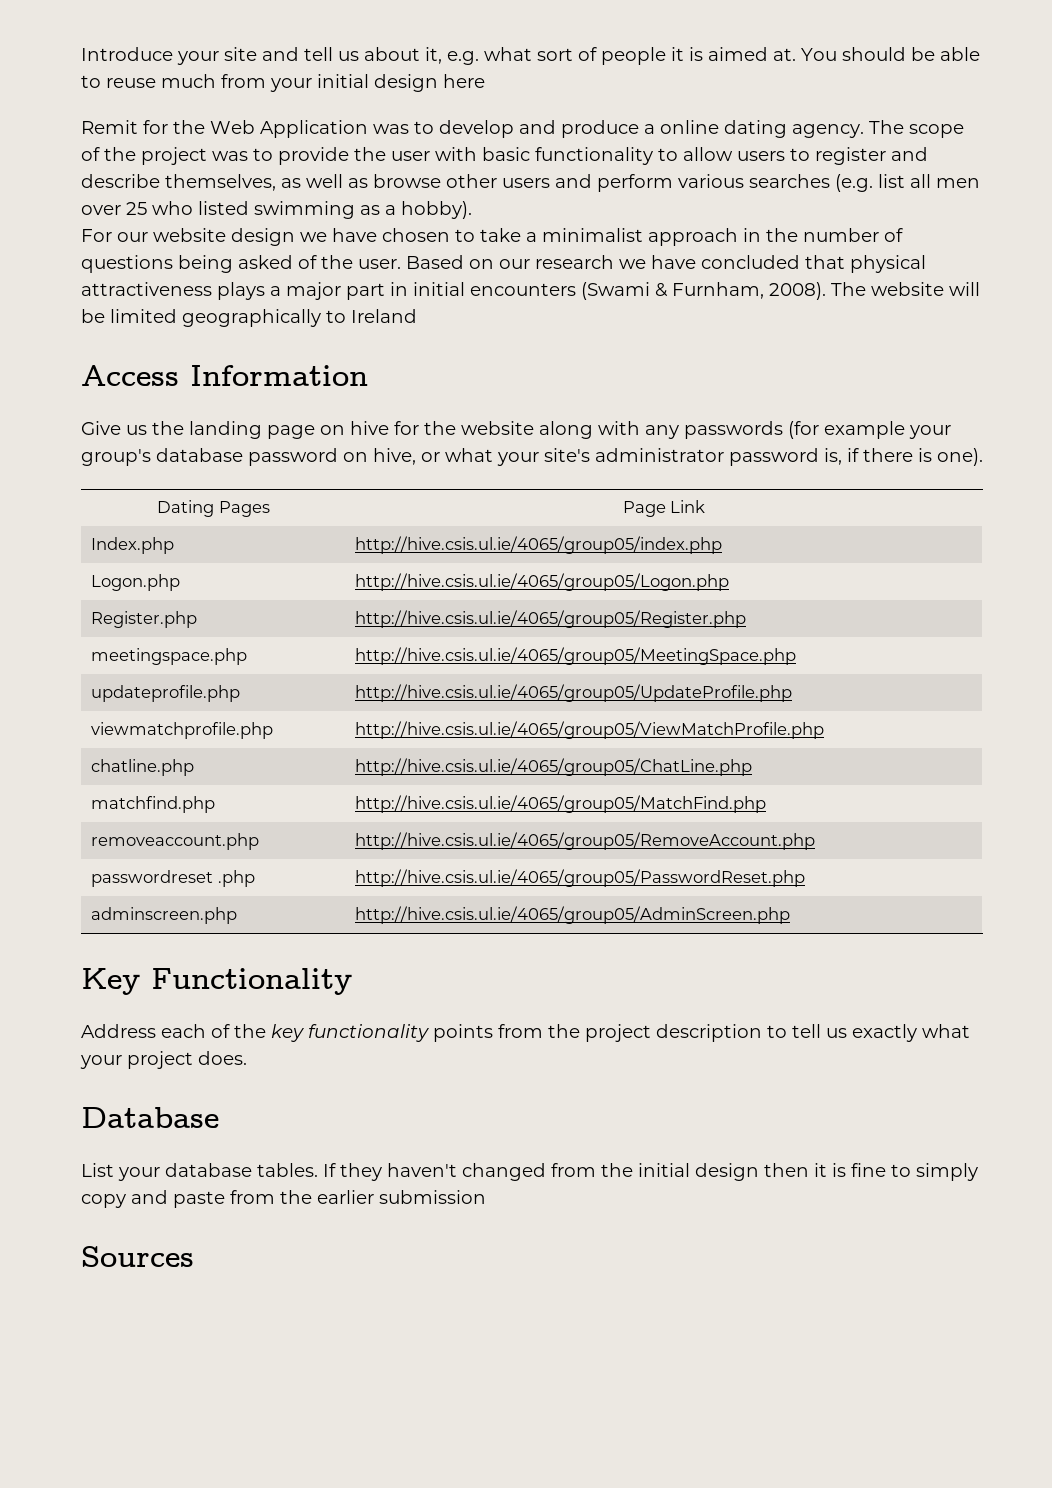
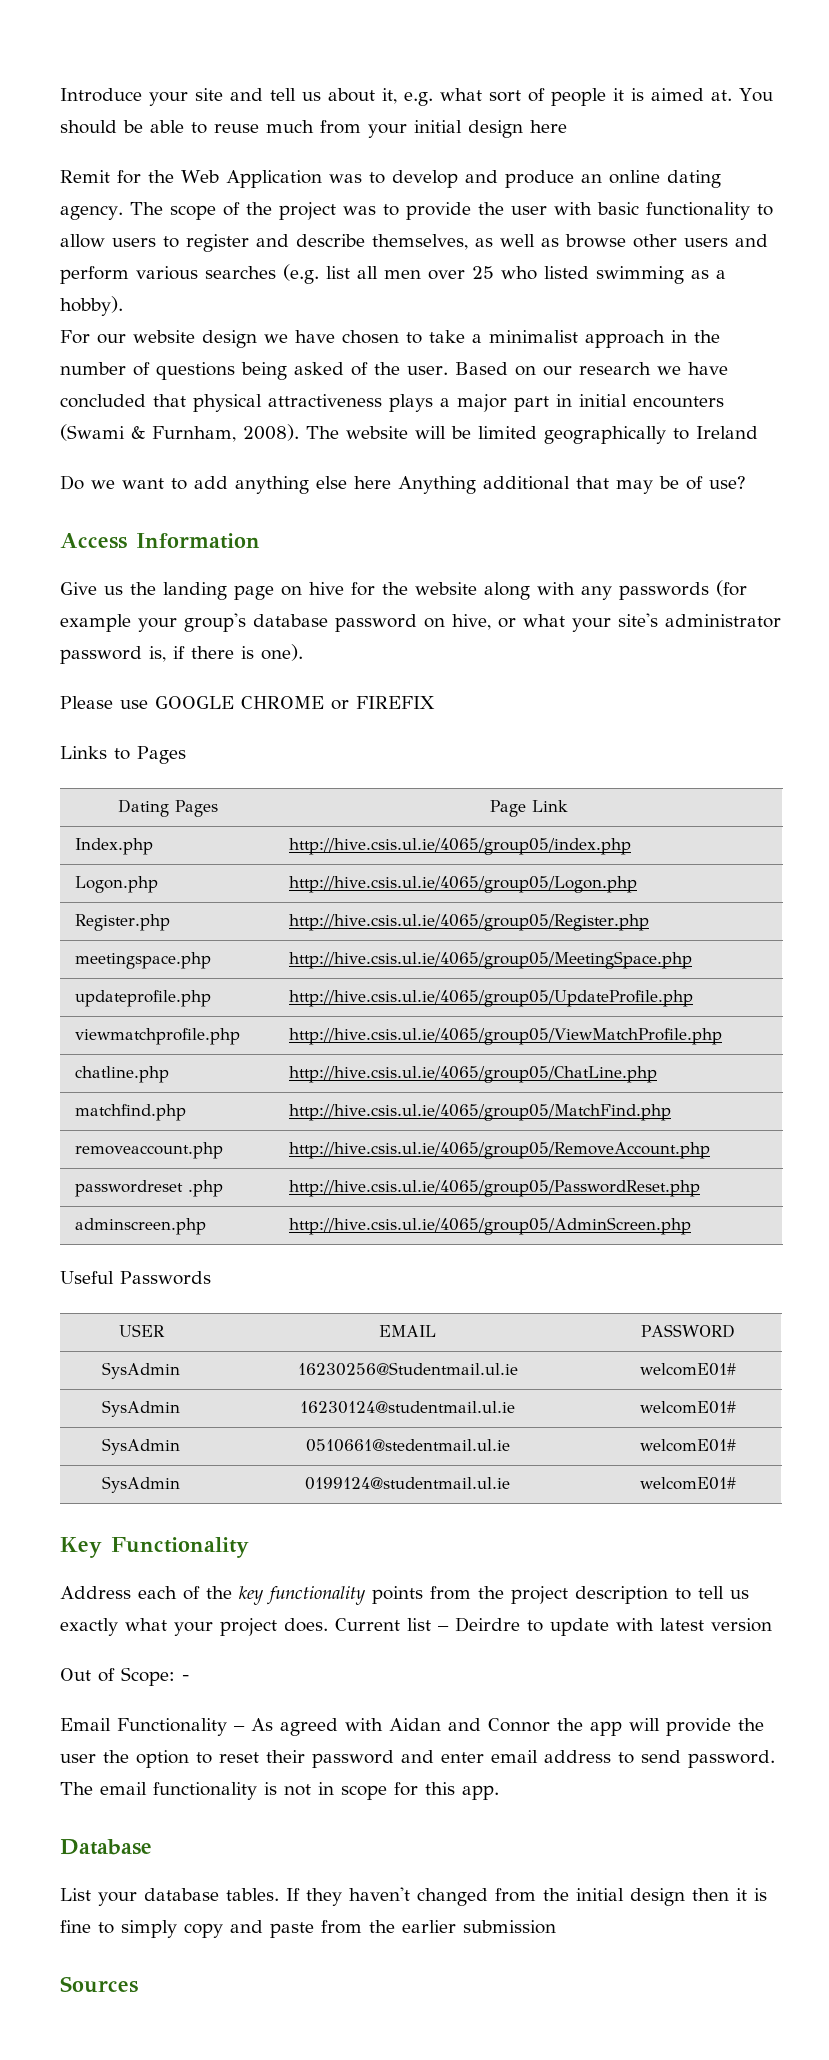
- Remit for the Web Application was to develop and produce a online dating agency.
+ Remit for the Web Application was to develop and produce an online dating agency.
+ Do we want to add anything else here Anything additional that may be of use?
+ Please use GOOGLE CHROME or FIREFIX
+ Links to Pages
+ Useful Passwords
+ USER | EMAIL | PASSWORD
+ SysAdmin | 16230256@Studentmail.ul.ie | welcomE01#
+ SysAdmin | 16230124@studentmail.ul.ie | welcomE01#
+ SysAdmin | 0510661@stedentmail.ul.ie | welcomE01#
+ SysAdmin | 0199124@studentmail.ul.ie | welcomE01#
+ Current list – Deirdre to update with latest version
+ Out of Scope: -
+ Email Functionality – As agreed with Aidan and Connor the app will provide the user the option to reset their password and enter email address to send password. The email functionality is not in scope for this app.

